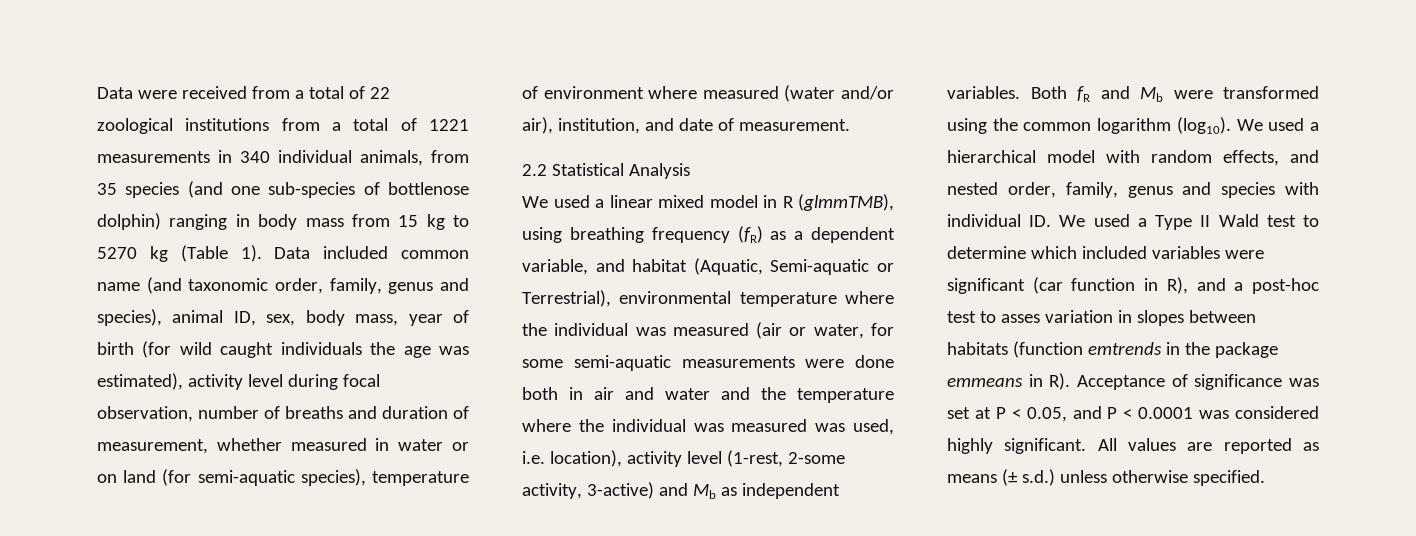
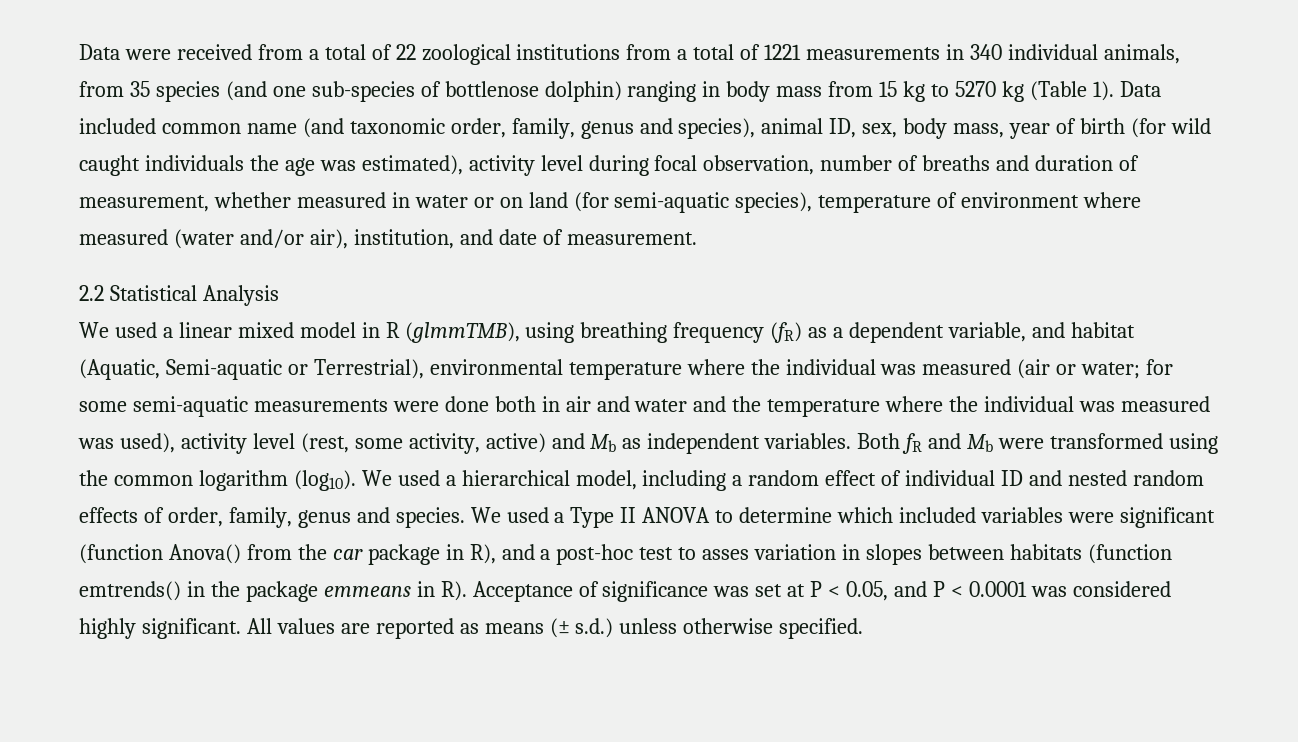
- We used a linear mixed model in R (glmmTMB), using breathing frequency (fR) as a dependent variable, and habitat (Aquatic, Semi-aquatic or Terrestrial), environmental temperature where the individual was measured (air or water, for some semi-aquatic measurements were done both in air and water and the temperature where the individual was measured was used, i.e. location), activity level (1-rest, 2-some activity, 3-active) and Mb as independent variables.
+ We used a linear mixed model in R (glmmTMB), using breathing frequency (fR) as a dependent variable, and habitat (Aquatic, Semi-aquatic or Terrestrial), environmental temperature where the individual was measured (air or water; for some semi-aquatic measurements were done both in air and water and the temperature where the individual was measured was used), activity level (rest, some activity, active) and Mb as independent variables.
- We used a hierarchical model with random effects, and nested order, family, genus and species with individual ID. We used a Type II Wald test to determine which included variables were significant (car function in R), and a post-hoc test to asses variation in slopes between habitats (function emtrends in the package emmeans in R). Acceptance of significance was set at P < 0.05, and P < 0.0001 was considered highly significant.
+ We used a hierarchical model, including a random effect of individual ID and nested random effects of order, family, genus and species. We used a Type II ANOVA to determine which included variables were significant (function Anova() from the car package in R), and a post-hoc test to asses variation in slopes between habitats (function emtrends() in the package emmeans in R). Acceptance of significance was set at P < 0.05, and P < 0.0001 was considered highly significant.

